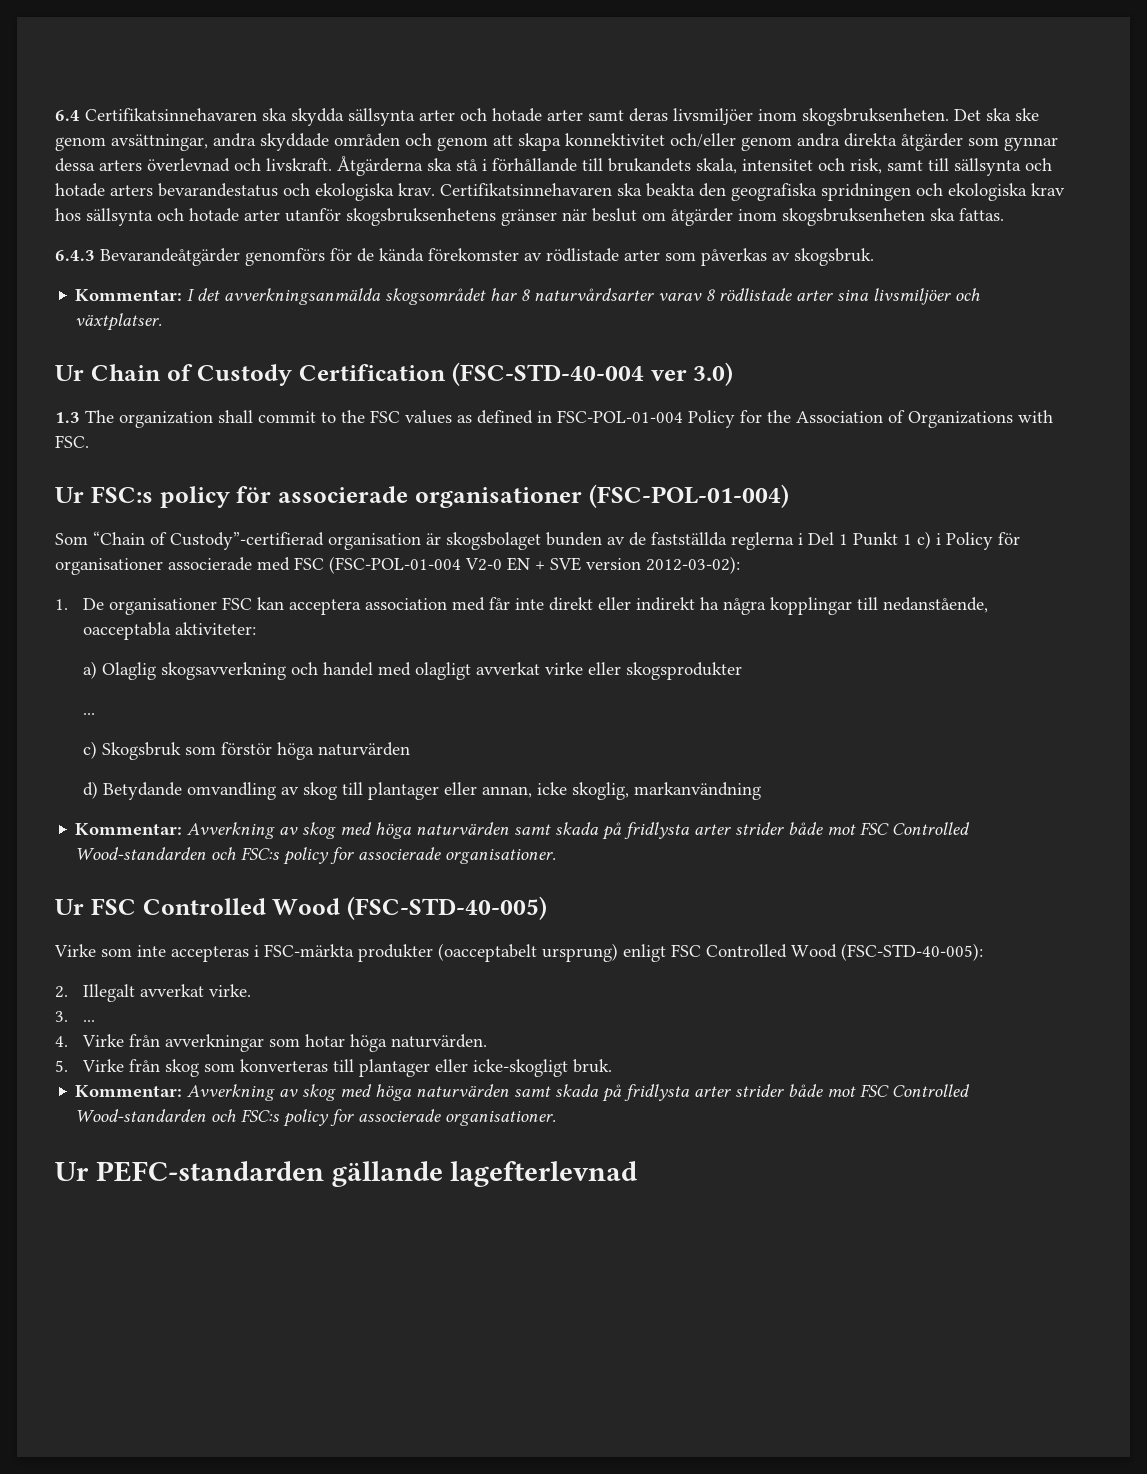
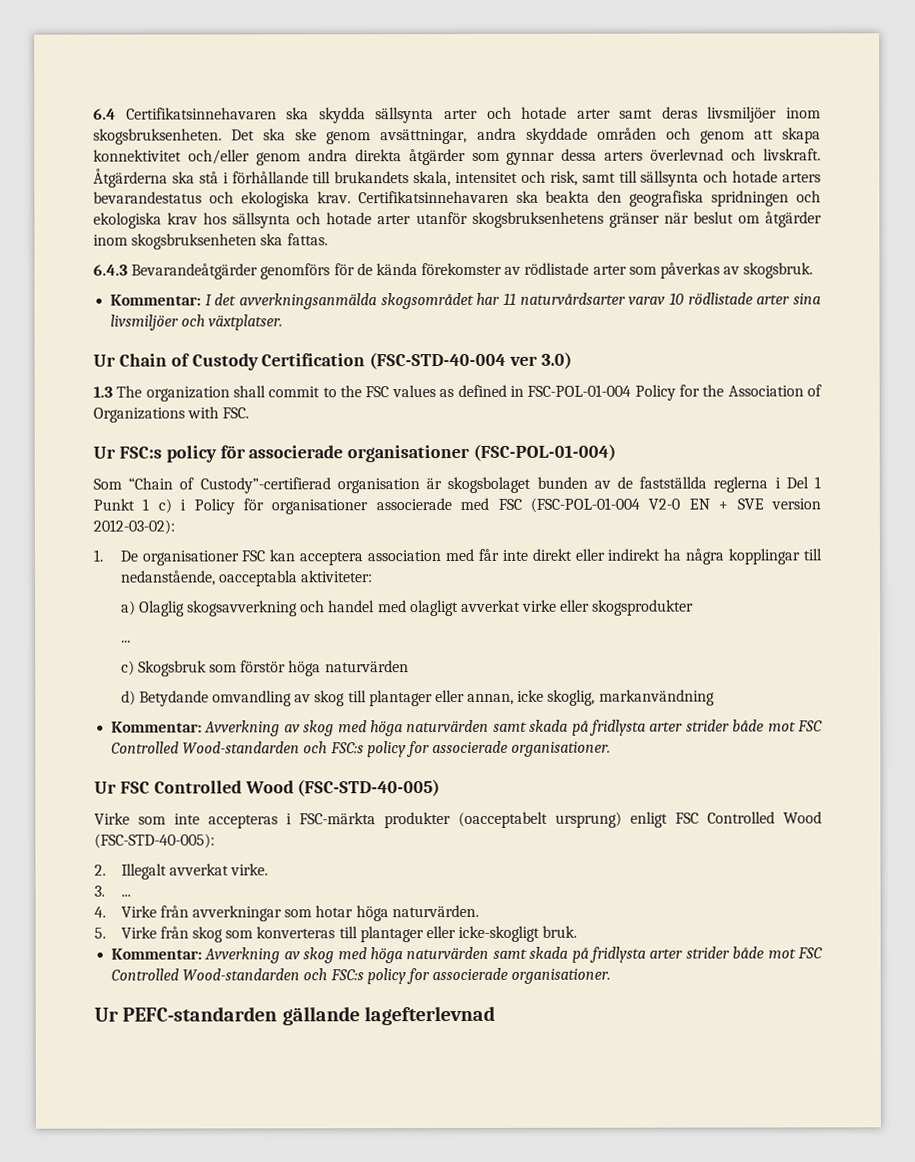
- Kommentar: I det avverkningsanmälda skogsområdet har 8 naturvårdsarter varav 8 rödlistade arter sina livsmiljöer och växtplatser.
+ Kommentar: I det avverkningsanmälda skogsområdet har 11 naturvårdsarter varav 10 rödlistade arter sina livsmiljöer och växtplatser.

